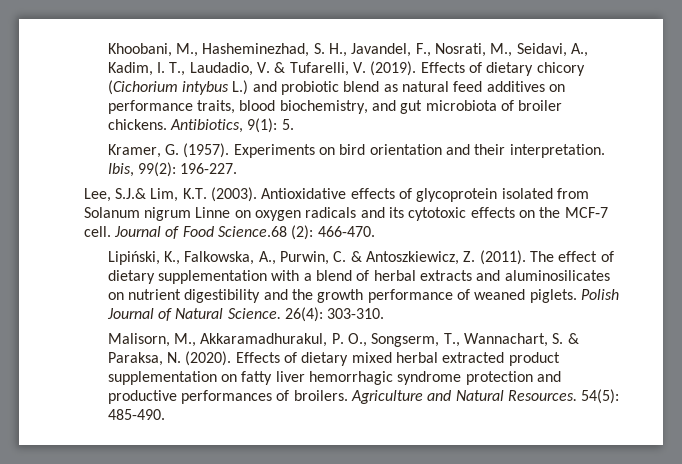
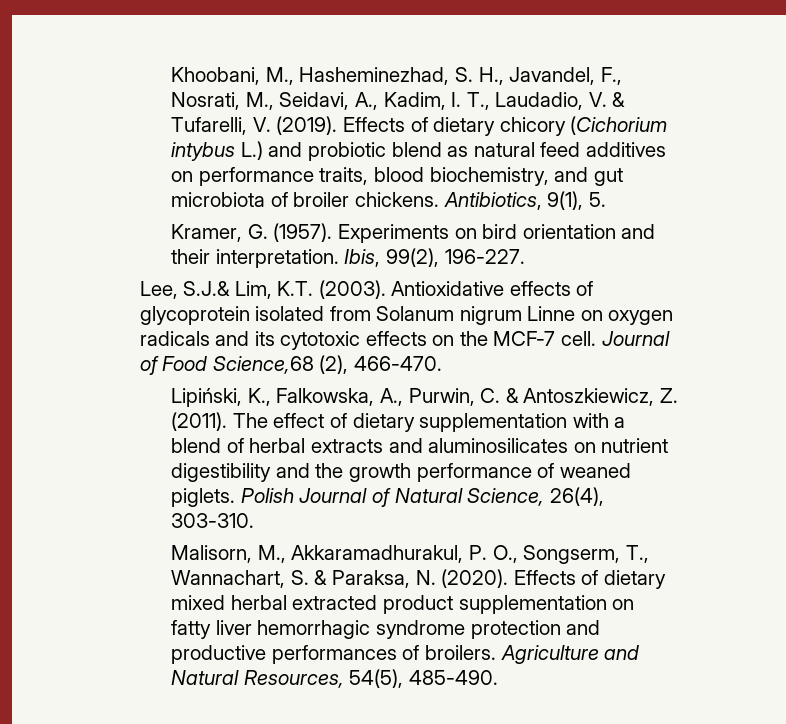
- Antibiotics, 9(1): 5.
+ Antibiotics, 9(1), 5.
- Ibis, 99(2): 196-227.
+ Ibis, 99(2), 196-227.
- Journal of Food Science.68 (2): 466-470.
+ Journal of Food Science,68 (2), 466-470.
- Polish Journal of Natural Science. 26(4): 303-310.
+ Polish Journal of Natural Science, 26(4), 303-310.
- Agriculture and Natural Resources. 54(5): 485-490.
+ Agriculture and Natural Resources, 54(5), 485-490.

